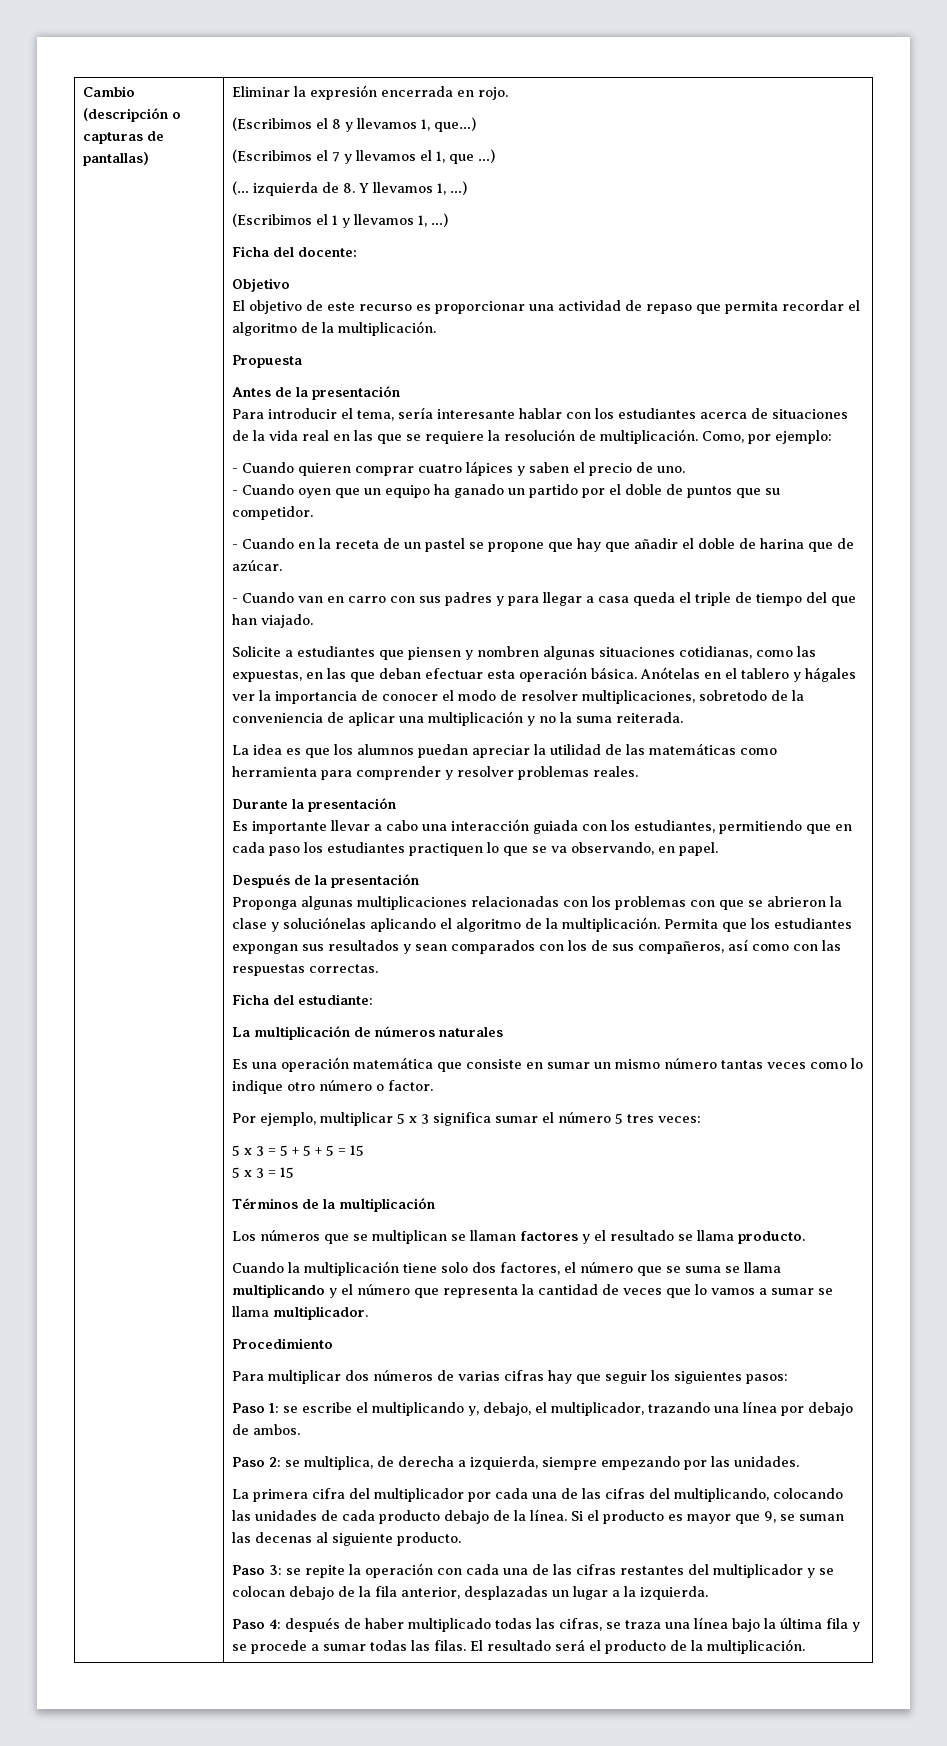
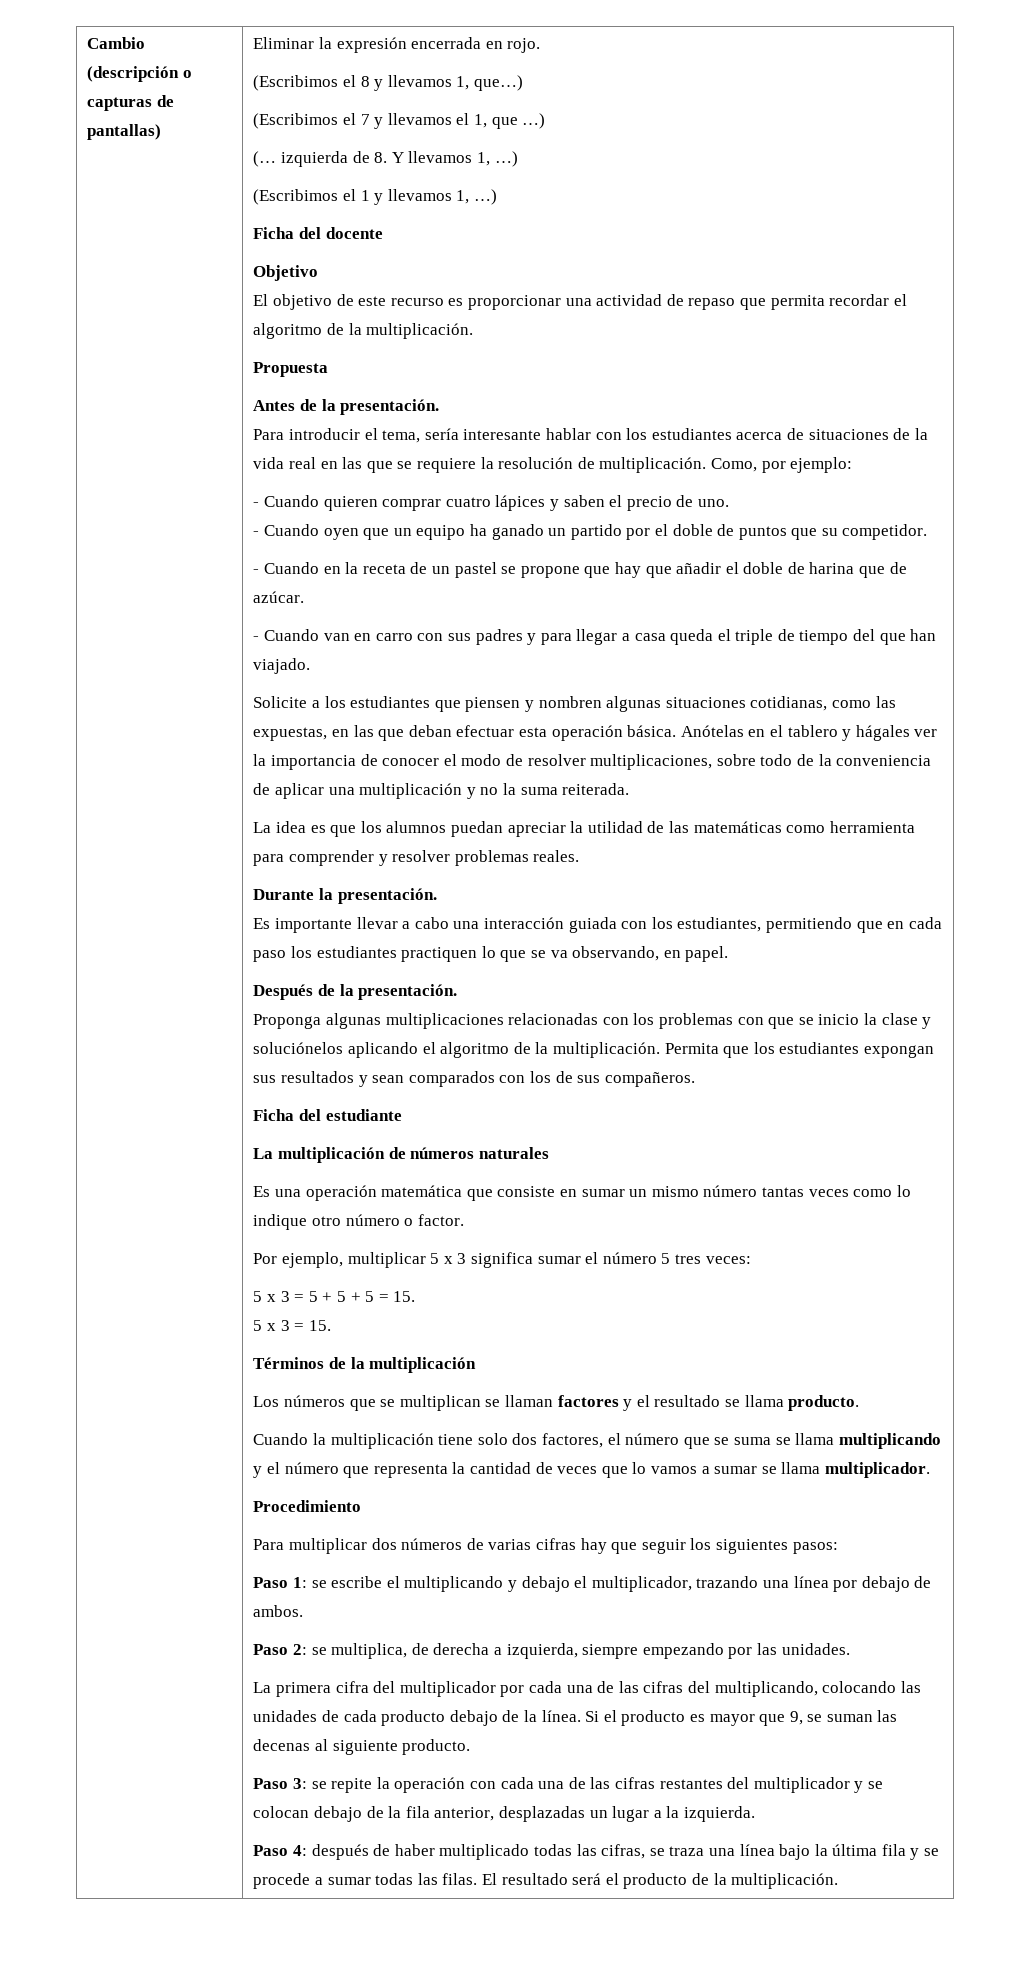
- Ficha del docente:
+ Ficha del docente
- Antes de la presentación
+ Antes de la presentación.
- Solicite a estudiantes que piensen y nombren algunas situaciones cotidianas, como las expuestas, en las que deban efectuar esta operación básica.
+ Solicite a los estudiantes que piensen y nombren algunas situaciones cotidianas, como las expuestas, en las que deban efectuar esta operación básica.
- Anótelas en el tablero y hágales ver la importancia de conocer el modo de resolver multiplicaciones, sobretodo de la conveniencia de aplicar una multiplicación y no la suma reiterada.
+ Anótelas en el tablero y hágales ver la importancia de conocer el modo de resolver multiplicaciones, sobre todo de la conveniencia de aplicar una multiplicación y no la suma reiterada.
- Durante la presentación
+ Durante la presentación.
- Después de la presentación
+ Después de la presentación.
- Proponga algunas multiplicaciones relacionadas con los problemas con que se abrieron la clase y soluciónelas aplicando el algoritmo de la multiplicación.
+ Proponga algunas multiplicaciones relacionadas con los problemas con que se inicio la clase y soluciónelos aplicando el algoritmo de la multiplicación.
- Permita que los estudiantes expongan sus resultados y sean comparados con los de sus compañeros, así como con las respuestas correctas.
- Ficha del estudiante:
+ Permita que los estudiantes expongan sus resultados y sean comparados con los de sus compañeros.
+ Ficha del estudiante
- 5 x 3 = 5 + 5 + 5 = 15
- 5 x 3 = 15
+ 5 x 3 = 5 + 5 + 5 = 15.
+ 5 x 3 = 15.
- Paso 1: se escribe el multiplicando y, debajo, el multiplicador, trazando una línea por debajo de ambos.
+ Paso 1: se escribe el multiplicando y debajo el multiplicador, trazando una línea por debajo de ambos.

